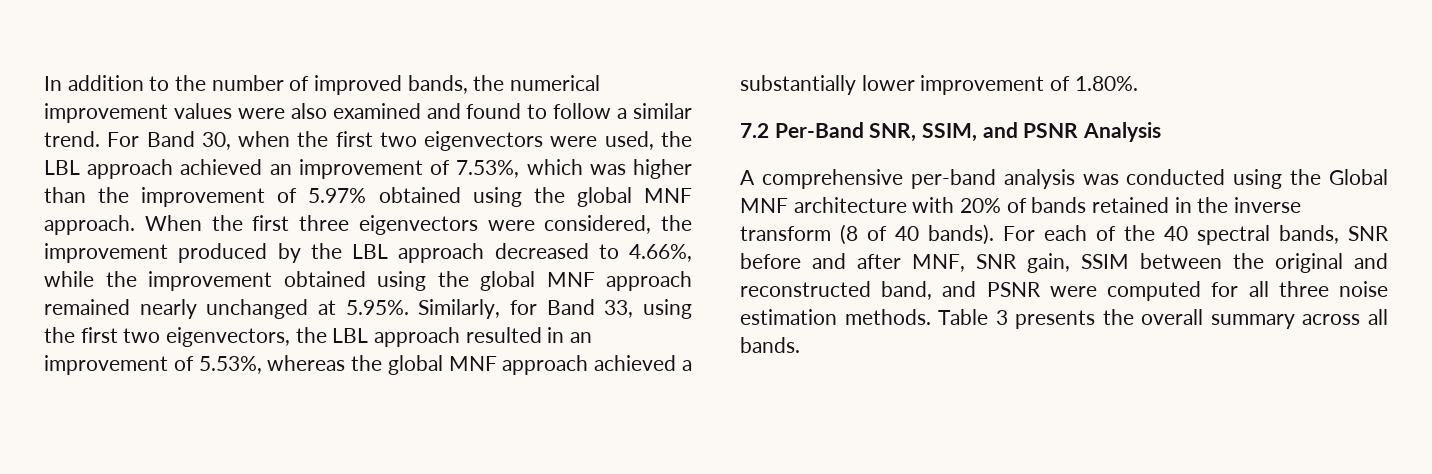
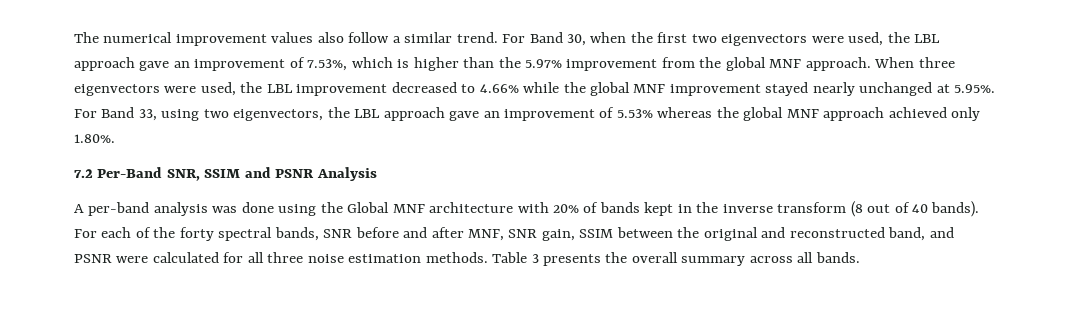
- In addition to the number of improved bands, the numerical improvement values were also examined and found to follow a similar trend.
+ The numerical improvement values also follow a similar trend.
- For Band 30, when the first two eigenvectors were used, the LBL approach achieved an improvement of 7.53%, which was higher than the improvement of 5.97% obtained using the global MNF approach.
+ For Band 30, when the first two eigenvectors were used, the LBL approach gave an improvement of 7.53%, which is higher than the 5.97% improvement from the global MNF approach.
- When the first three eigenvectors were considered, the improvement produced by the LBL approach decreased to 4.66%, while the improvement obtained using the global MNF approach remained nearly unchanged at 5.95%. Similarly, for Band 33, using the first two eigenvectors, the LBL approach resulted in an improvement of 5.53%, whereas the global MNF approach achieved a substantially lower improvement of 1.80%.
+ When three eigenvectors were used, the LBL improvement decreased to 4.66% while the global MNF improvement stayed nearly unchanged at 5.95%. For Band 33, using two eigenvectors, the LBL approach gave an improvement of 5.53% whereas the global MNF approach achieved only 1.80%.
- 7.2 Per-Band SNR, SSIM, and PSNR Analysis
+ 7.2 Per-Band SNR, SSIM and PSNR Analysis
- A comprehensive per-band analysis was conducted using the Global MNF architecture with 20% of bands retained in the inverse transform (8 of 40 bands).
+ A per-band analysis was done using the Global MNF architecture with 20% of bands kept in the inverse transform (8 out of 40 bands).
- For each of the 40 spectral bands, SNR before and after MNF, SNR gain, SSIM between the original and reconstructed band, and PSNR were computed for all three noise estimation methods.
+ For each of the forty spectral bands, SNR before and after MNF, SNR gain, SSIM between the original and reconstructed band, and PSNR were calculated for all three noise estimation methods.

